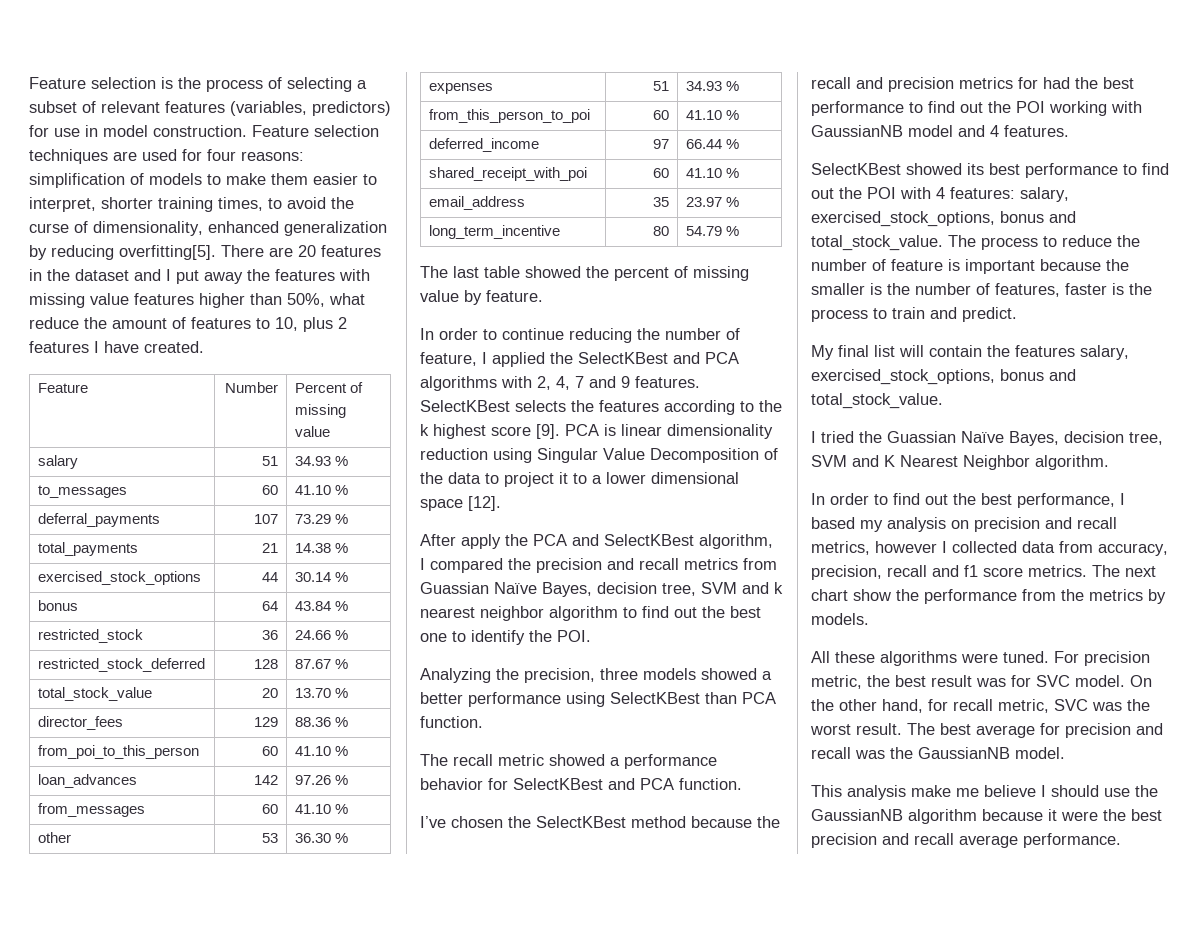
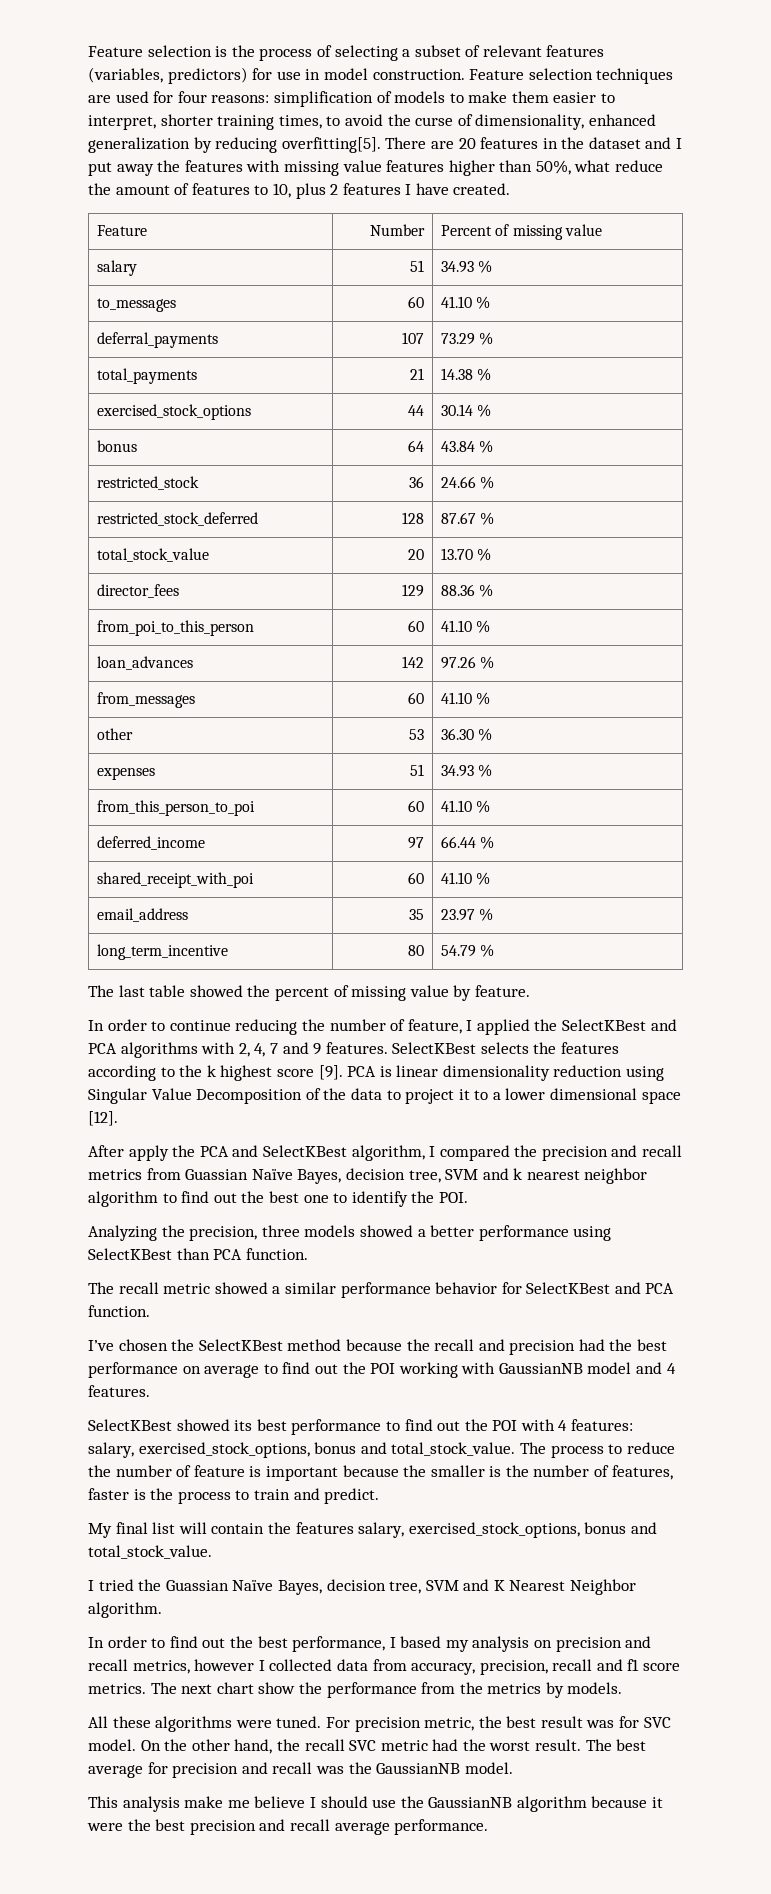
- The recall metric showed a performance behavior for SelectKBest and PCA function.
+ The recall metric showed a similar performance behavior for SelectKBest and PCA function.
- I’ve chosen the SelectKBest method because the recall and precision metrics for had the best performance to find out the POI working with GaussianNB model and 4 features.
+ I’ve chosen the SelectKBest method because the recall and precision had the best performance on average to find out the POI working with GaussianNB model and 4 features.
- On the other hand, for recall metric, SVC was the worst result.
+ On the other hand, the recall SVC metric had the worst result.

